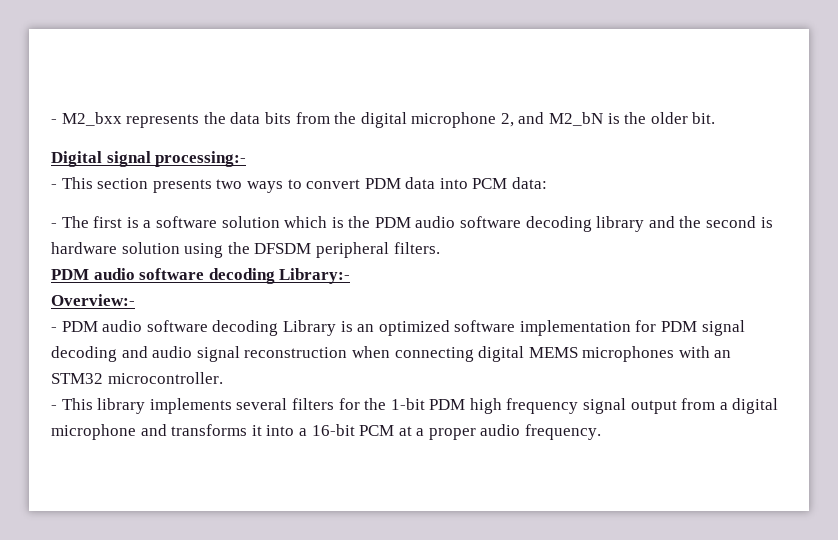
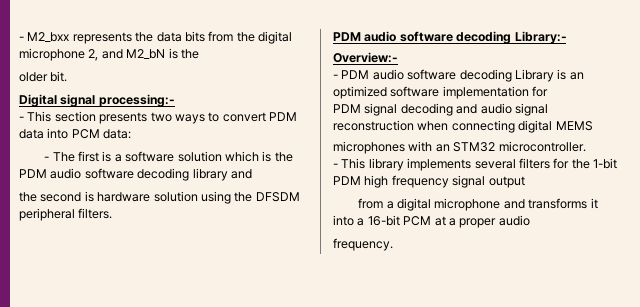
- - M2_bxx represents the data bits from the digital microphone 2, and M2_bN is the older bit.
+ - M2_bxx represents the data bits from the digital microphone 2, and M2_bN is the
+ older bit.
- - The first is a software solution which is the PDM audio software decoding library and the second is hardware solution using the DFSDM peripheral filters.
+ - The first is a software solution which is the PDM audio software decoding library and
+ the second is hardware solution using the DFSDM peripheral filters.
- - PDM audio software decoding Library is an optimized software implementation for PDM signal decoding and audio signal reconstruction when connecting digital MEMS microphones with an STM32 microcontroller.
+ - PDM audio software decoding Library is an optimized software implementation for
+ PDM signal decoding and audio signal reconstruction when connecting digital MEMS
+ microphones with an STM32 microcontroller.
- - This library implements several filters for the 1-bit PDM high frequency signal output from a digital microphone and transforms it into a 16-bit PCM at a proper audio frequency.
+ - This library implements several filters for the 1-bit PDM high frequency signal output
+ from a digital microphone and transforms it into a 16-bit PCM at a proper audio
+ frequency.

